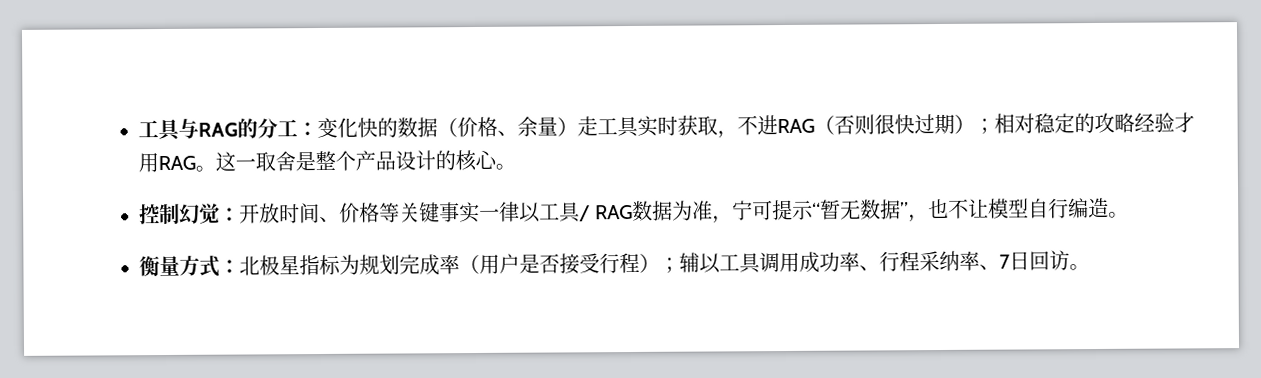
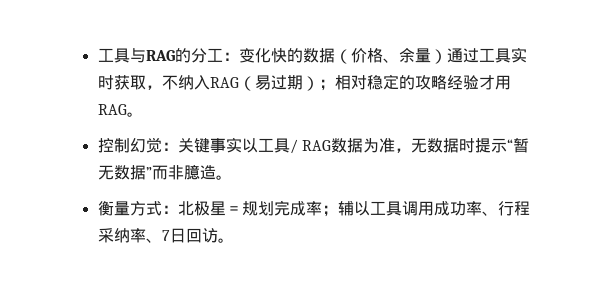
- 工具与RAG的分工：变化快的数据（价格、余量）走工具实时获取，不进RAG（否则很快过期）；相对稳定的攻略经验才用RAG。这一取舍是整个产品设计的核心。
+ 工具与RAG的分工：变化快的数据（价格、余量）通过工具实时获取，不纳入RAG（易过期）；相对稳定的攻略经验才用RAG。
- 控制幻觉：开放时间、价格等关键事实一律以工具/ RAG数据为准，宁可提示“暂无数据”，也不让模型自行编造。
+ 控制幻觉：关键事实以工具/ RAG数据为准，无数据时提示“暂无数据”而非臆造。
- 衡量方式：北极星指标为规划完成率（用户是否接受行程）；辅以工具调用成功率、行程采纳率、7日回访。
+ 衡量方式：北极星＝规划完成率；辅以工具调用成功率、行程采纳率、7日回访。

